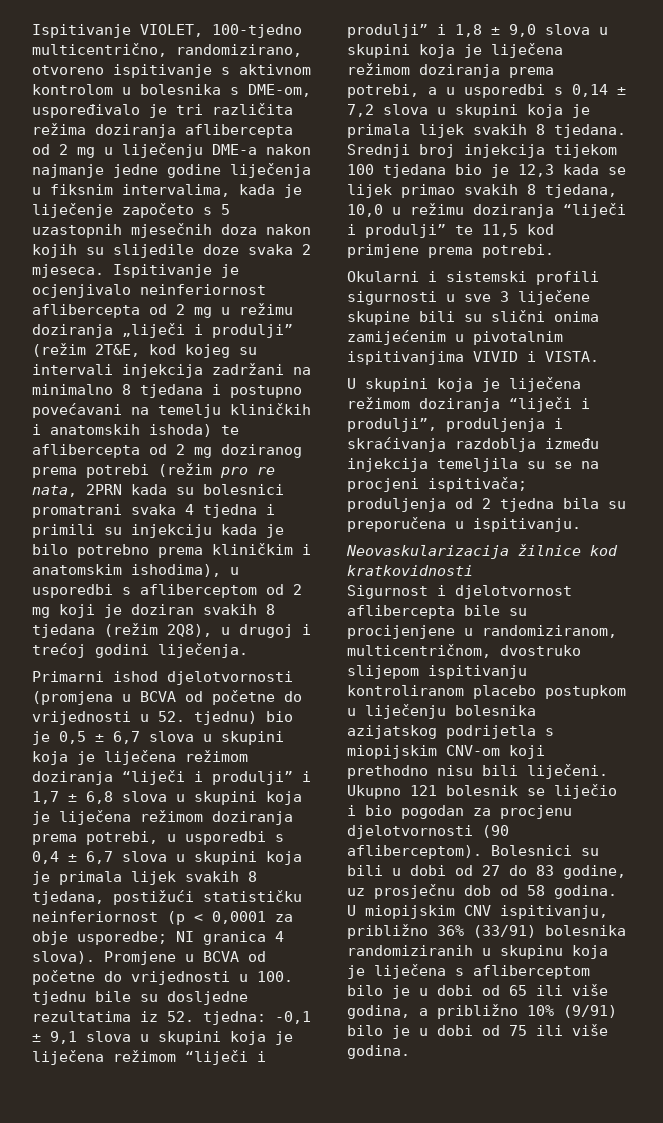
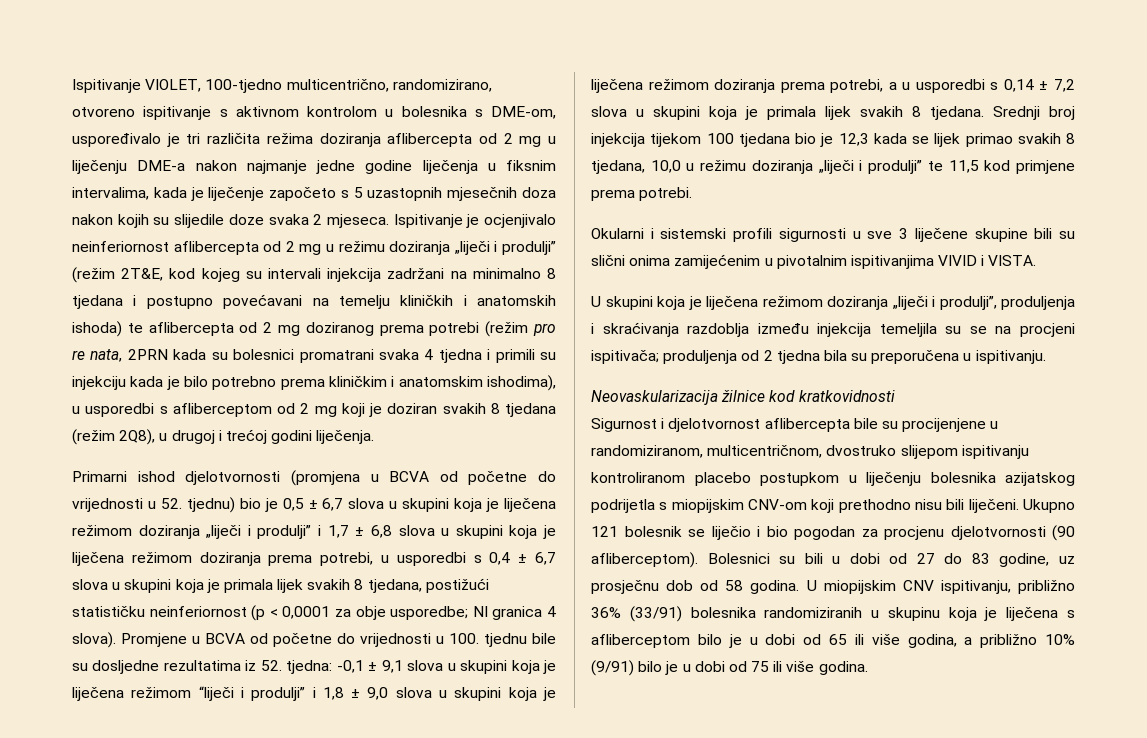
- Primarni ishod djelotvornosti (promjena u BCVA od početne do vrijednosti u 52. tjednu) bio je 0,5 ± 6,7 slova u skupini koja je liječena režimom doziranja “liječi i produlji” i 1,7 ± 6,8 slova u skupini koja je liječena režimom doziranja prema potrebi, u usporedbi s 0,4 ± 6,7 slova u skupini koja je primala lijek svakih 8 tjedana, postižući statističku neinferiornost (p < 0,0001 za obje usporedbe;
+ Primarni ishod djelotvornosti (promjena u BCVA od početne do vrijednosti u 52. tjednu) bio je 0,5 ± 6,7 slova u skupini koja je liječena režimom doziranja „liječi i produlji” i 1,7 ± 6,8 slova u skupini koja je liječena režimom doziranja prema potrebi, u usporedbi s 0,4 ± 6,7 slova u skupini koja je primala lijek svakih 8 tjedana, postižući statističku neinferiornost (p < 0,0001 za obje usporedbe;
- Srednji broj injekcija tijekom 100 tjedana bio je 12,3 kada se lijek primao svakih 8 tjedana, 10,0 u režimu doziranja “liječi i produlji” te 11,5 kod primjene prema potrebi.
+ Srednji broj injekcija tijekom 100 tjedana bio je 12,3 kada se lijek primao svakih 8 tjedana, 10,0 u režimu doziranja „liječi i produlji” te 11,5 kod primjene prema potrebi.
- U skupini koja je liječena režimom doziranja “liječi i produlji”, produljenja i skraćivanja razdoblja između injekcija temeljila su se na procjeni ispitivača; produljenja od 2 tjedna bila su preporučena u ispitivanju.
+ U skupini koja je liječena režimom doziranja „liječi i produlji”, produljenja i skraćivanja razdoblja između injekcija temeljila su se na procjeni ispitivača; produljenja od 2 tjedna bila su preporučena u ispitivanju.

